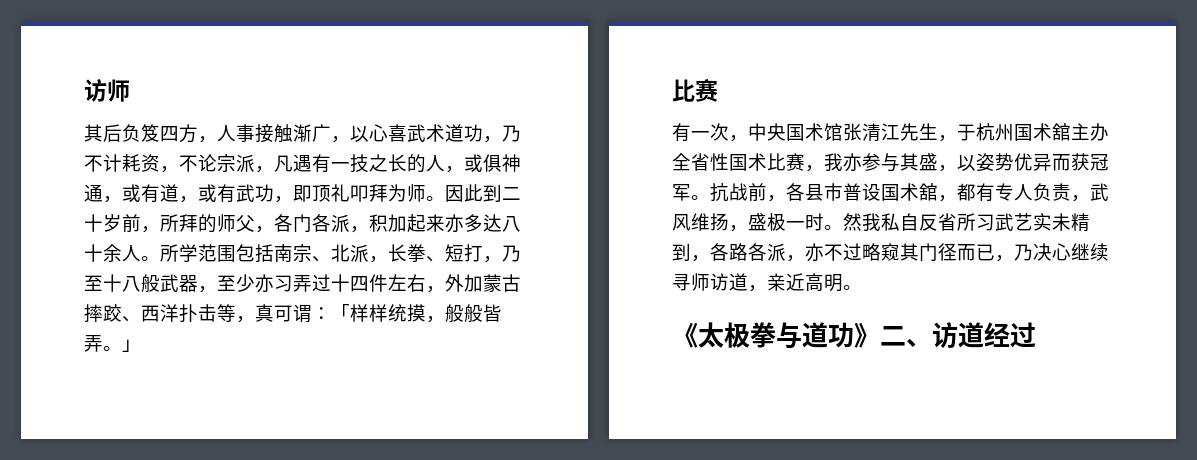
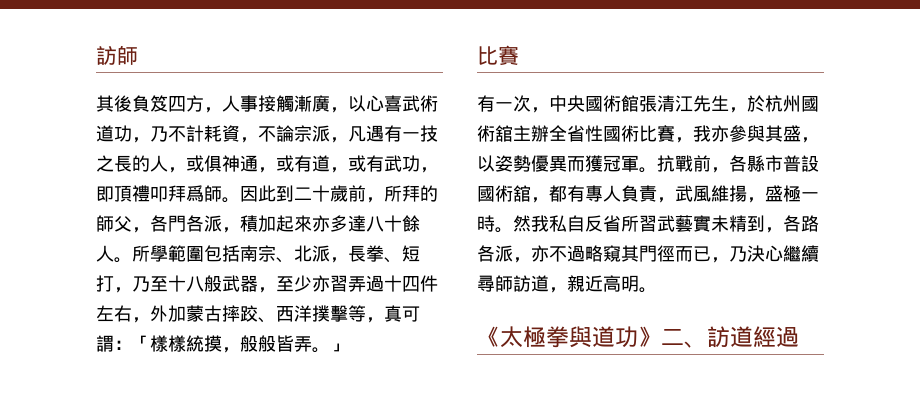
- 访师
- 其后负笈四方，人事接触渐广，以心喜武术道功，乃不计耗资，不论宗派，凡遇有一技之长的人，或俱神通，或有道，或有武功，即顶礼叩拜为师。
+ 訪師
+ 其後負笈四方，人事接觸漸廣，以心喜武術道功，乃不計耗資，不論宗派，凡遇有一技之長的人，或俱神通，或有道，或有武功，即頂禮叩拜爲師。
- 因此到二十岁前，所拜的师父，各门各派，积加起来亦多达八十余人。所学范围包括南宗、北派，长拳、短打，乃至十八般武器，至少亦习弄过十四件左右，外加蒙古摔跤、西洋扑击等，真可谓：「样样统摸，般般皆弄。」
- 比赛
+ 因此到二十歲前，所拜的師父，各門各派，積加起來亦多達八十餘人。所學範圍包括南宗、北派，長拳、短打，乃至十八般武器，至少亦習弄過十四件左右，外加蒙古摔跤、西洋撲擊等，真可謂：「樣樣統摸，般般皆弄。」
+ 比賽
- 有一次，中央国术馆张清江先生，于杭州国术舘主办全省性国术比赛，我亦参与其盛，以姿势优异而获冠军。抗战前，各县市普设国术舘，都有专人负责，武风维扬，盛极一时。
+ 有一次，中央國術館張清江先生，於杭州國術舘主辦全省性國術比賽，我亦參與其盛，以姿勢優異而獲冠軍。抗戰前，各縣市普設國術舘，都有專人負責，武風維揚，盛極一時。
- 然我私自反省所习武艺实未精到，各路各派，亦不过略窥其门径而已，乃决心继续寻师访道，亲近高明。
+ 然我私自反省所習武藝實未精到，各路各派，亦不過略窺其門徑而已，乃決心繼續尋師訪道，親近高明。
- 《太极拳与道功》二、访道经过
+ 《太極拳與道功》二、訪道經過

